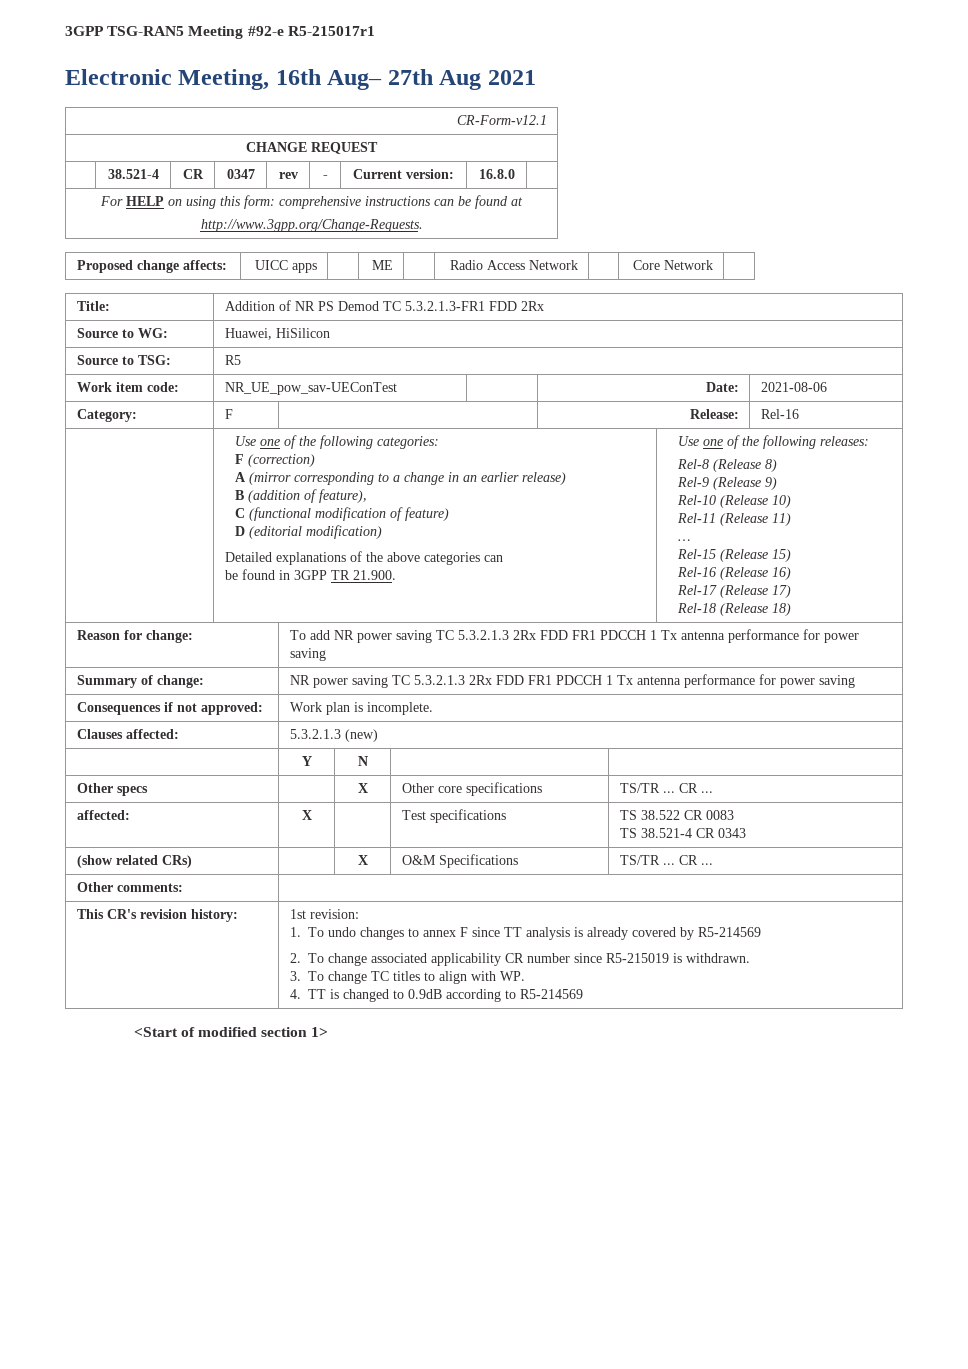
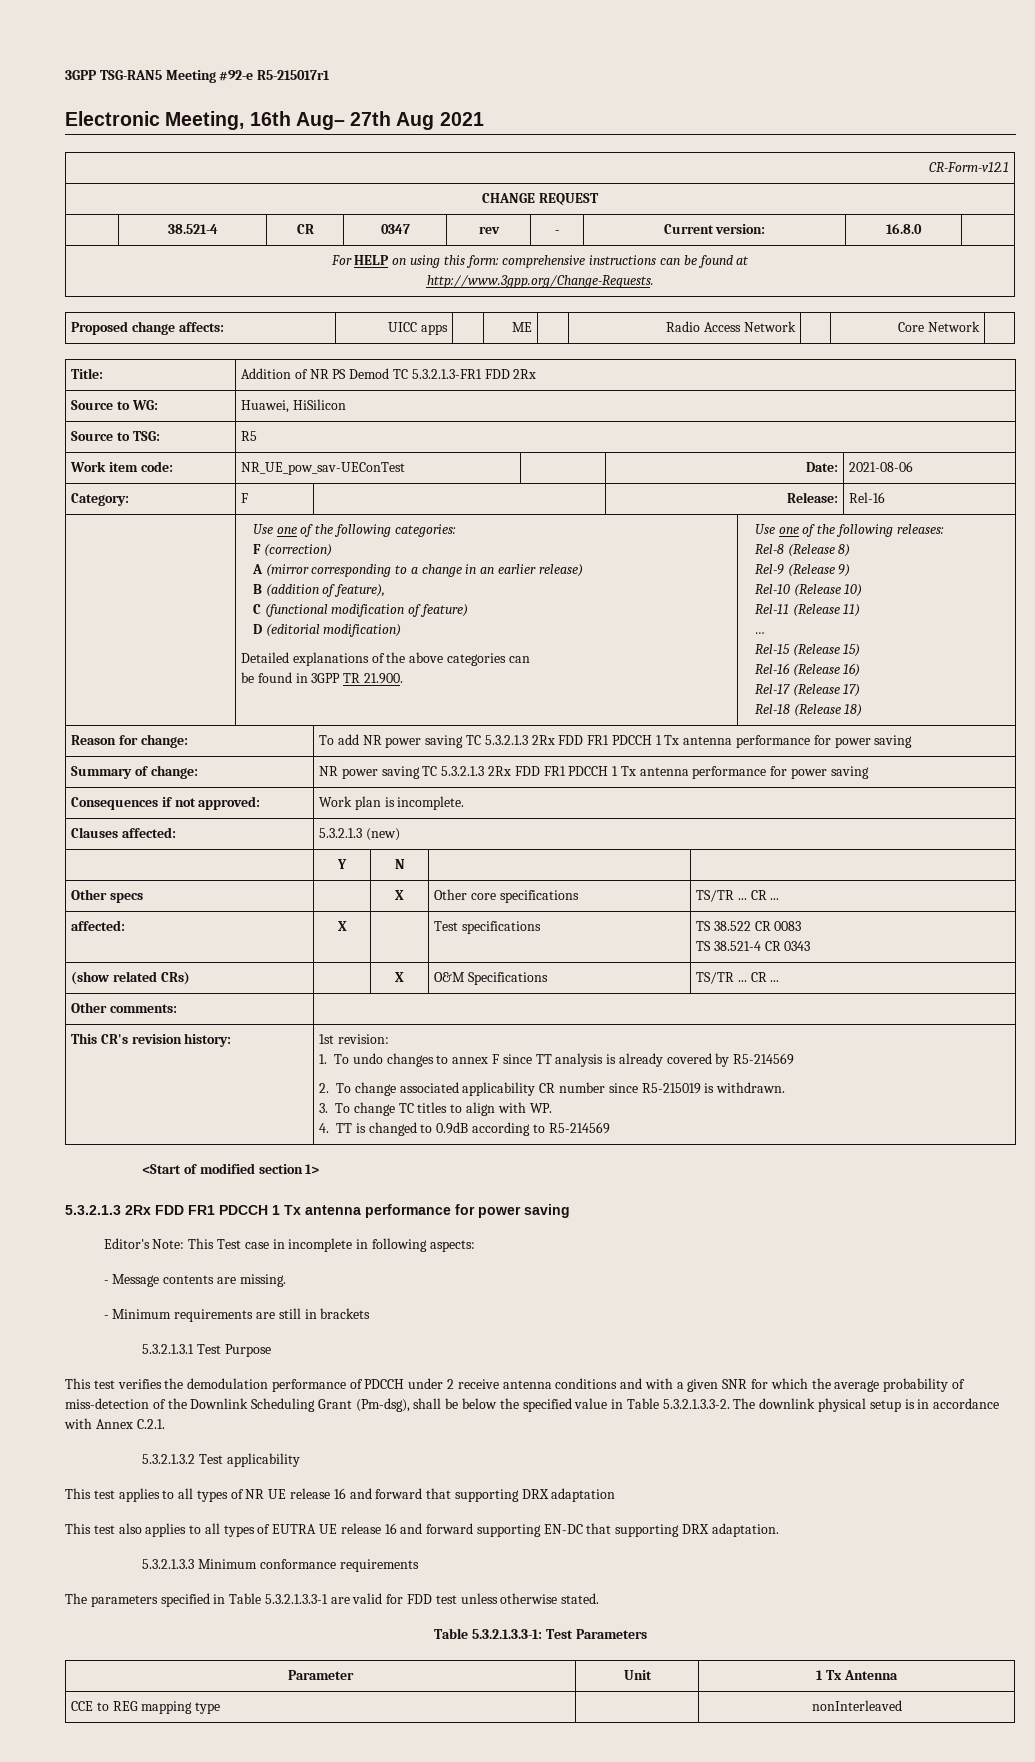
  <Start of modified section 1>
+ 5.3.2.1.3 2Rx FDD FR1 PDCCH 1 Tx antenna performance for power saving
+ Editor's Note: This Test case in incomplete in following aspects:
+ - Message contents are missing.
+ - Minimum requirements are still in brackets
+ 5.3.2.1.3.1 Test Purpose
+ This test verifies the demodulation performance of PDCCH under 2 receive antenna conditions and with a given SNR for which the average probability of miss-detection of the Downlink Scheduling Grant (Pm-dsg), shall be below the specified value in Table 5.3.2.1.3.3-2. The downlink physical setup is in accordance with Annex C.2.1.
+ 5.3.2.1.3.2 Test applicability
+ This test applies to all types of NR UE release 16 and forward that supporting DRX adaptation
+ This test also applies to all types of EUTRA UE release 16 and forward supporting EN-DC that supporting DRX adaptation.
+ 5.3.2.1.3.3 Minimum conformance requirements
+ The parameters specified in Table 5.3.2.1.3.3-1 are valid for FDD test unless otherwise stated.
+ Table 5.3.2.1.3.3-1: Test Parameters
+ Parameter | Unit | 1 Tx Antenna
+ CCE to REG mapping type | | nonInterleaved

